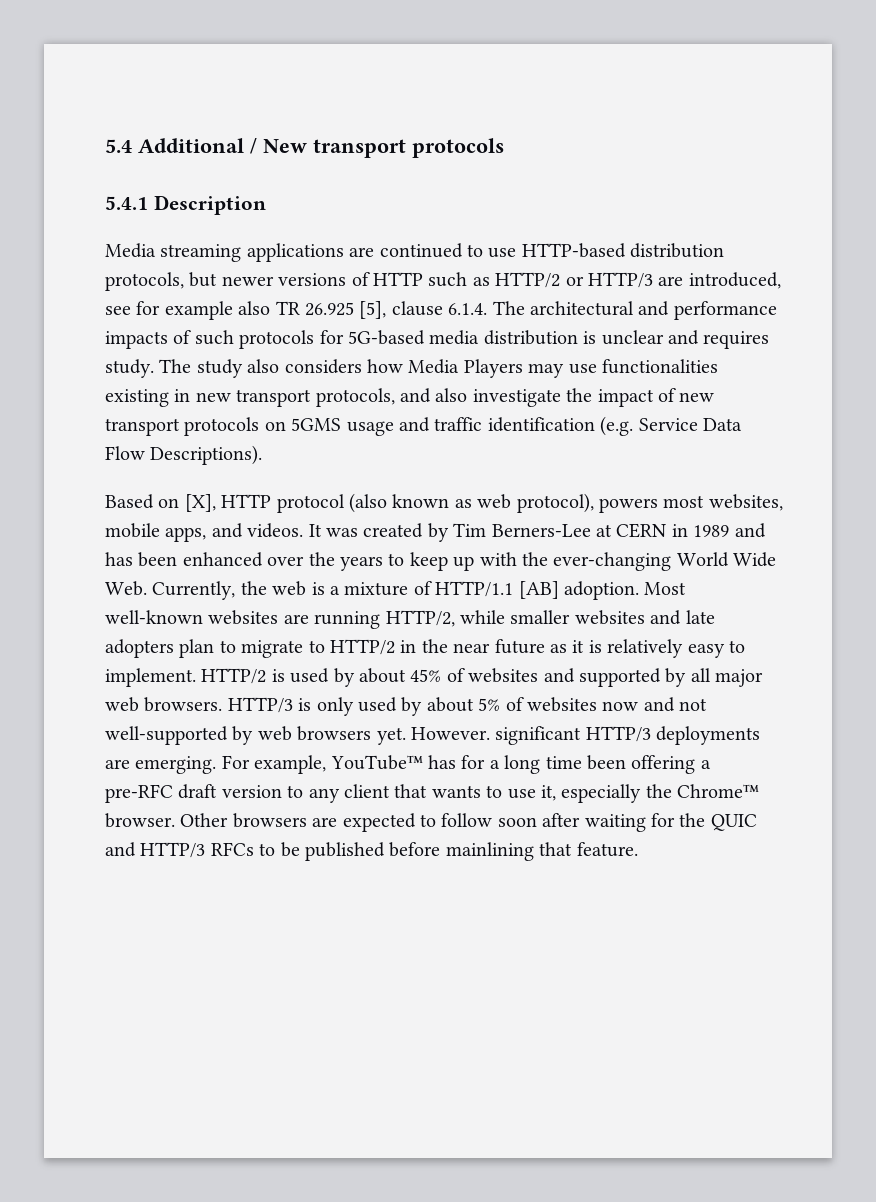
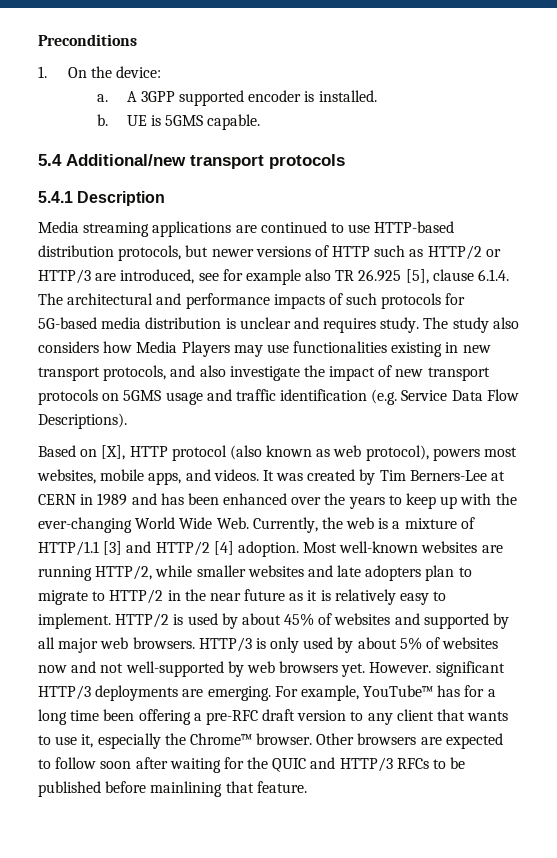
- 5.4 Additional / New transport protocols
+ Preconditions
+ 1. On the device:
+ a. A 3GPP supported encoder is installed.
+ b. UE is 5GMS capable.
+ 5.4 Additional/new transport protocols
- It was created by Tim Berners-Lee at CERN in 1989 and has been enhanced over the years to keep up with the ever-changing World Wide Web. Currently, the web is a mixture of HTTP/1.1 [AB] adoption.
+ It was created by Tim Berners-Lee at CERN in 1989 and has been enhanced over the years to keep up with the ever-changing World Wide Web. Currently, the web is a mixture of HTTP/1.1 [3] and HTTP/2 [4] adoption.

